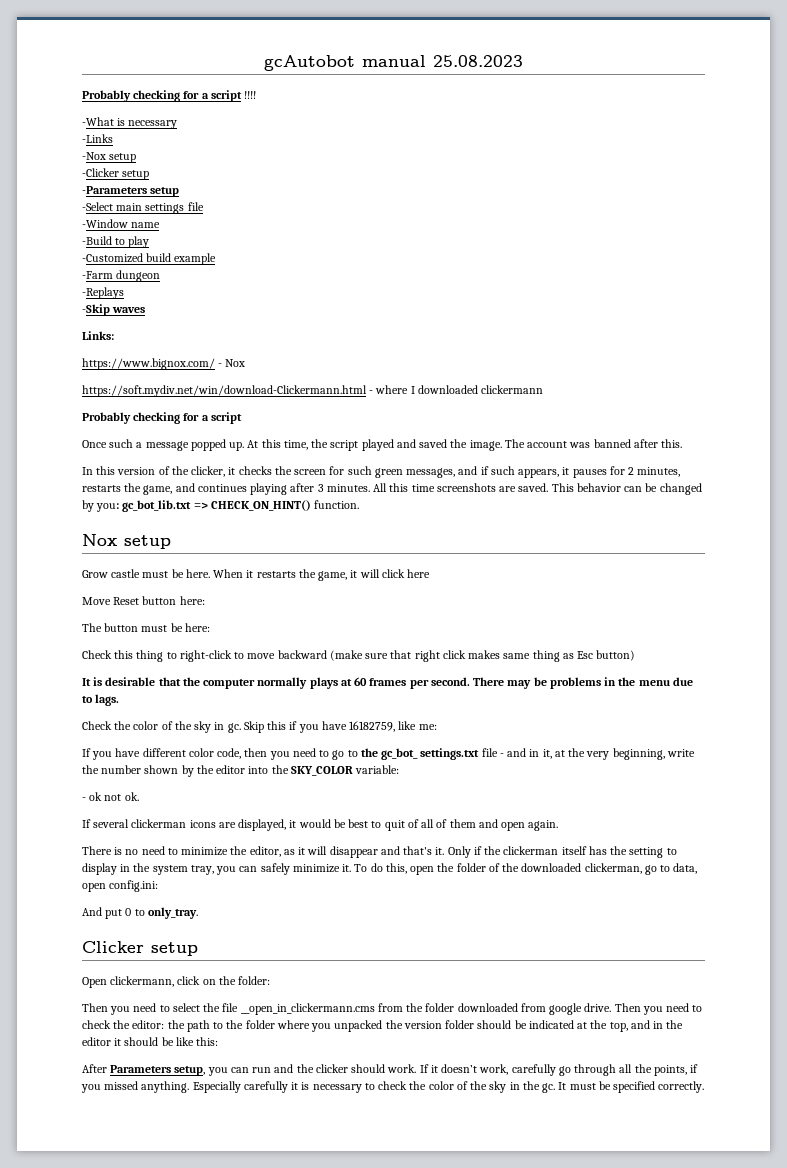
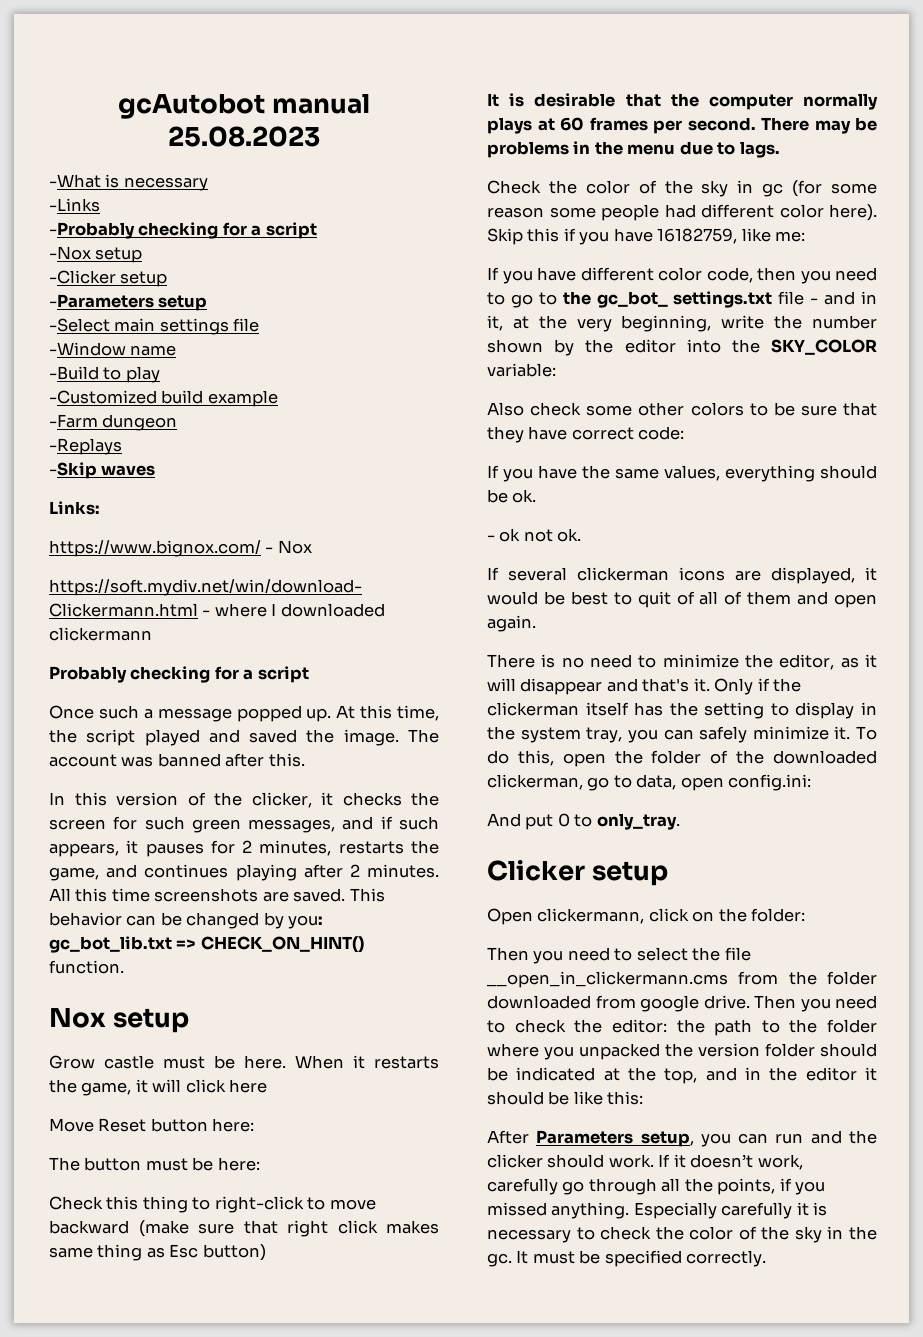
- Probably checking for a script !!!!
+ -Probably checking for a script
- In this version of the clicker, it checks the screen for such green messages, and if such appears, it pauses for 2 minutes, restarts the game, and continues playing after 3 minutes.
+ In this version of the clicker, it checks the screen for such green messages, and if such appears, it pauses for 2 minutes, restarts the game, and continues playing after 2 minutes.
- Check the color of the sky in gc.
+ Check the color of the sky in gc (for some reason some people had different color here).
+ Also check some other colors to be sure that they have correct code:
+ If you have the same values, everything should be ok.

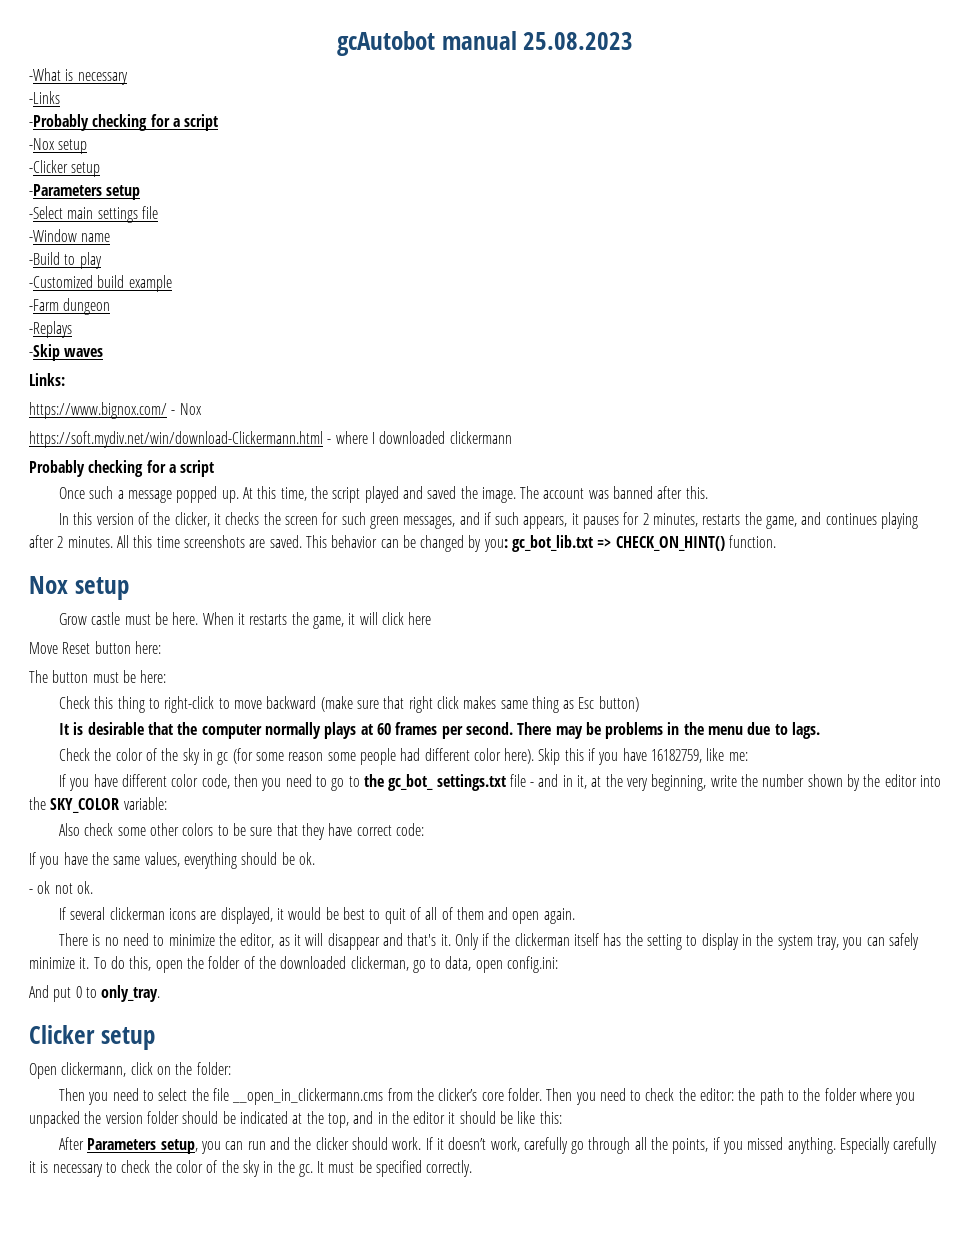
- Then you need to select the file __open_in_clickermann.cms from the folder downloaded from google drive.
+ Then you need to select the file __open_in_clickermann.cms from the clicker’s core folder.

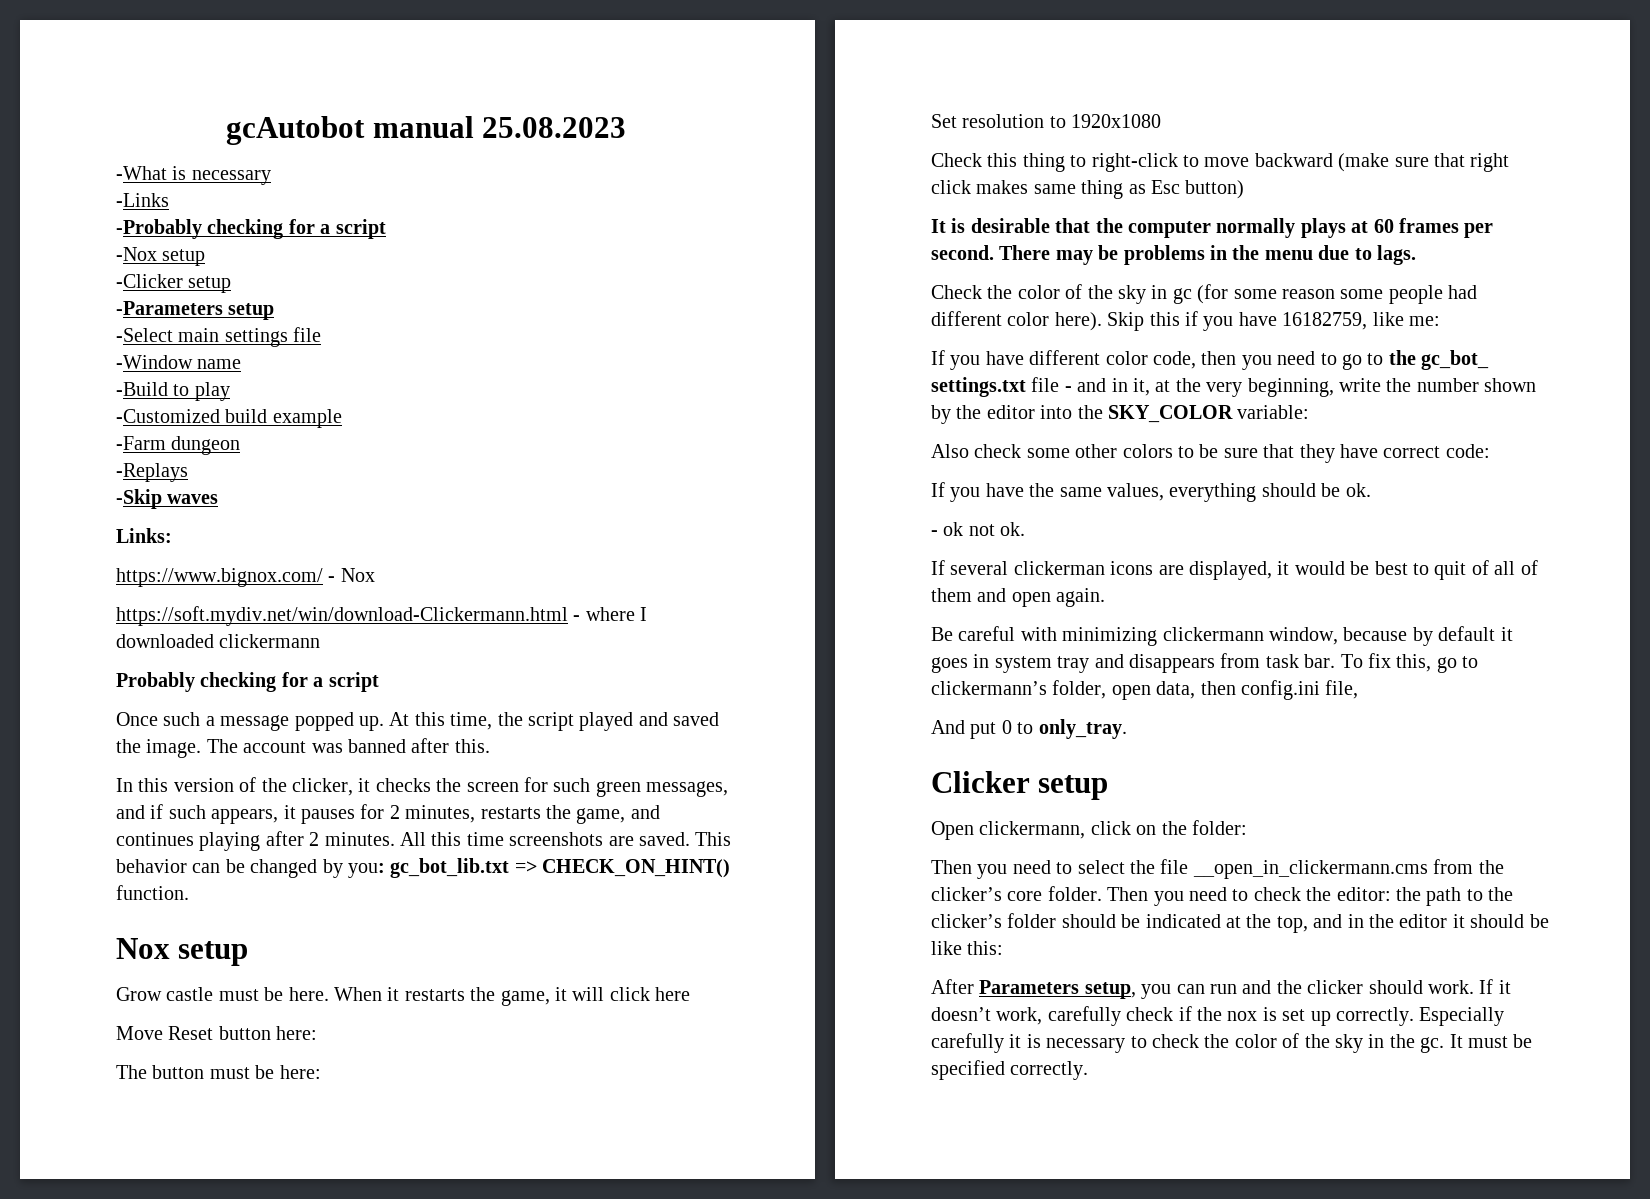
+ Set resolution to 1920x1080
- There is no need to minimize the editor, as it will disappear and that's it. Only if the clickerman itself has the setting to display in the system tray, you can safely minimize it. To do this, open the folder of the downloaded clickerman, go to data, open config.ini:
+ Be careful with minimizing clickermann window, because by default it goes in system tray and disappears from task bar. To fix this, go to clickermann’s folder, open data, then config.ini file,
- Then you need to check the editor: the path to the folder where you unpacked the version folder should be indicated at the top, and in the editor it should be like this:
+ Then you need to check the editor: the path to the clicker’s folder should be indicated at the top, and in the editor it should be like this:
- If it doesn’t work, carefully go through all the points, if you missed anything.
+ If it doesn’t work, carefully check if the nox is set up correctly.

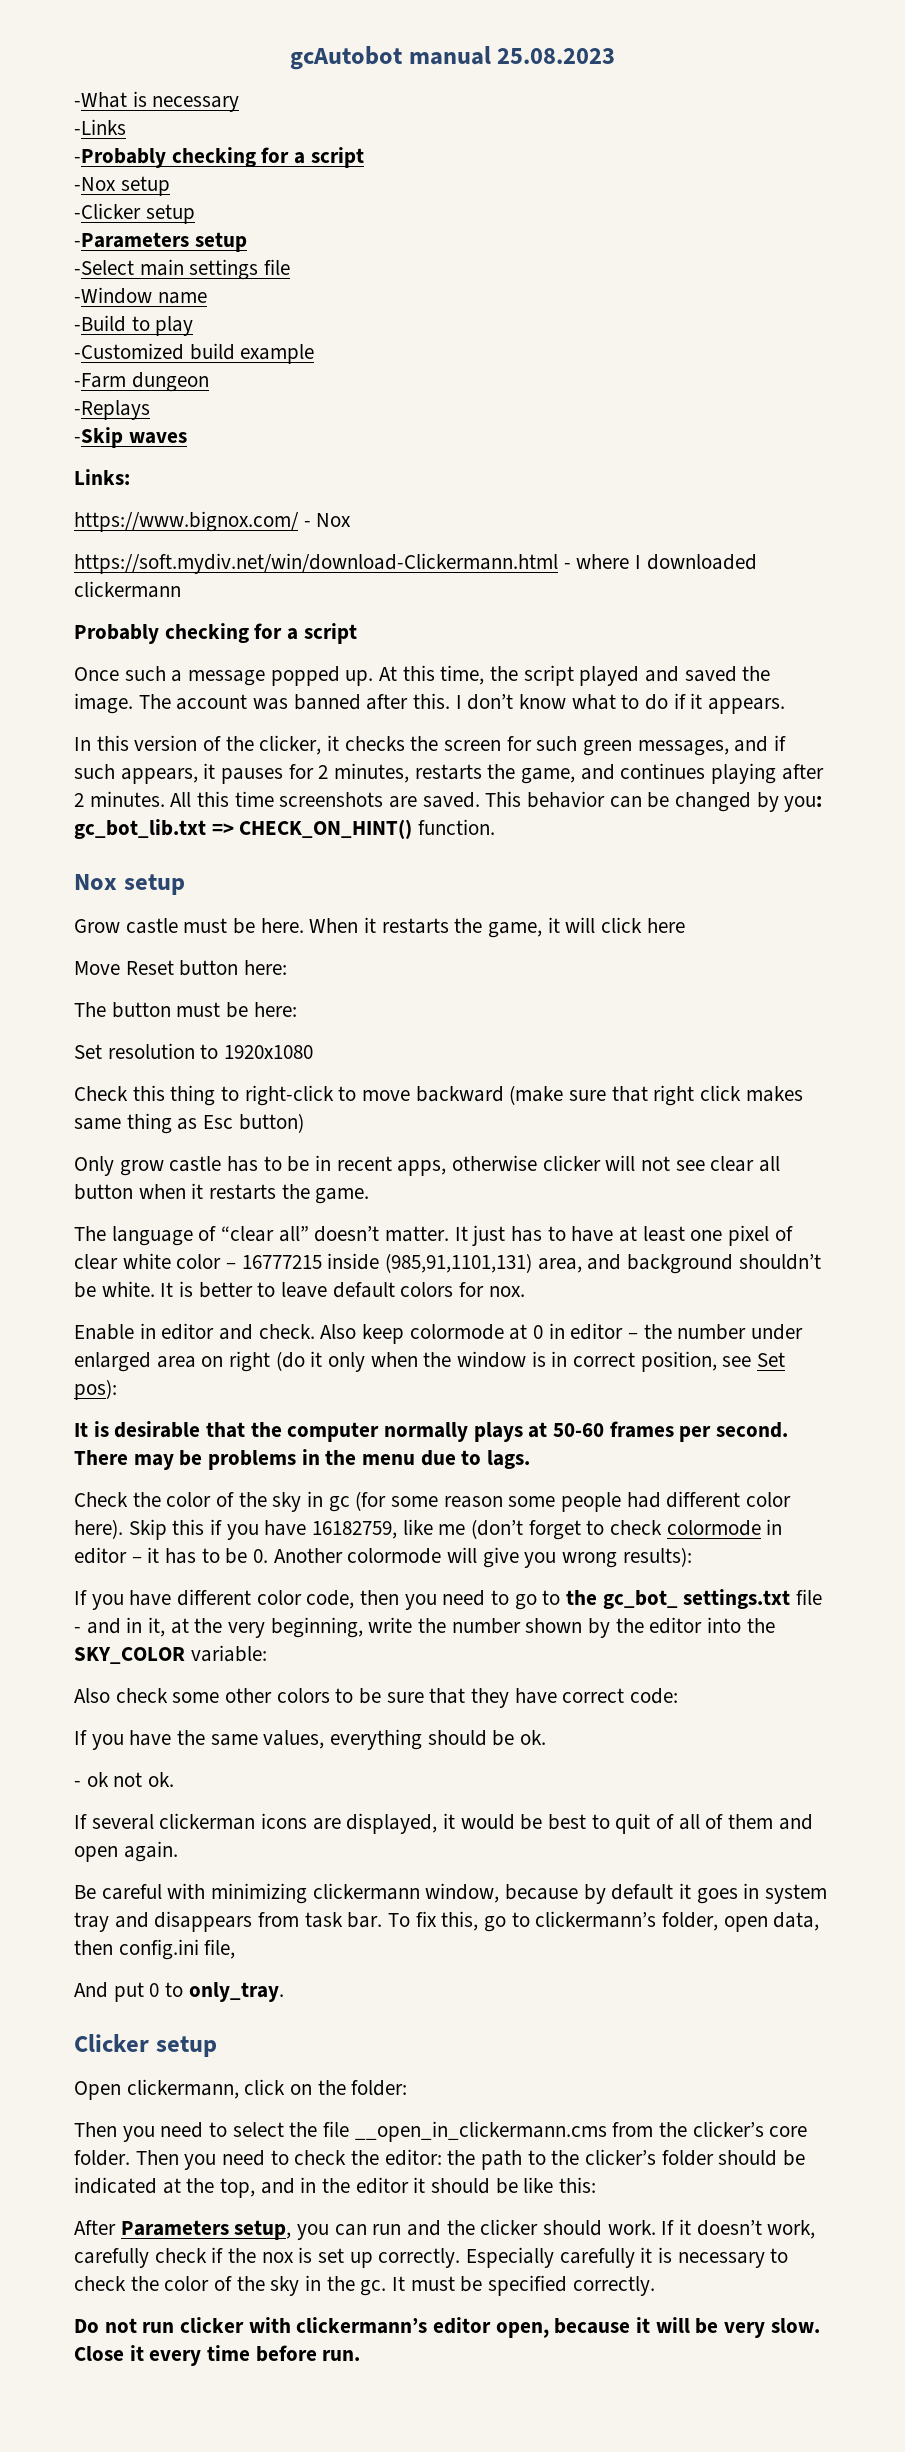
+ I don’t know what to do if it appears.
+ Only grow castle has to be in recent apps, otherwise clicker will not see clear all button when it restarts the game.
+ The language of “clear all” doesn’t matter. It just has to have at least one pixel of clear white color – 16777215 inside (985,91,1101,131) area, and background shouldn’t be white. It is better to leave default colors for nox.
+ Enable in editor and check. Also keep colormode at 0 in editor – the number under enlarged area on right (do it only when the window is in correct position, see Set pos):
- It is desirable that the computer normally plays at 60 frames per second.
+ It is desirable that the computer normally plays at 50-60 frames per second.
- Skip this if you have 16182759, like me:
+ Skip this if you have 16182759, like me (don’t forget to check colormode in editor – it has to be 0. Another colormode will give you wrong results):
+ Do not run clicker with clickermann’s editor open, because it will be very slow. Close it every time before run.

